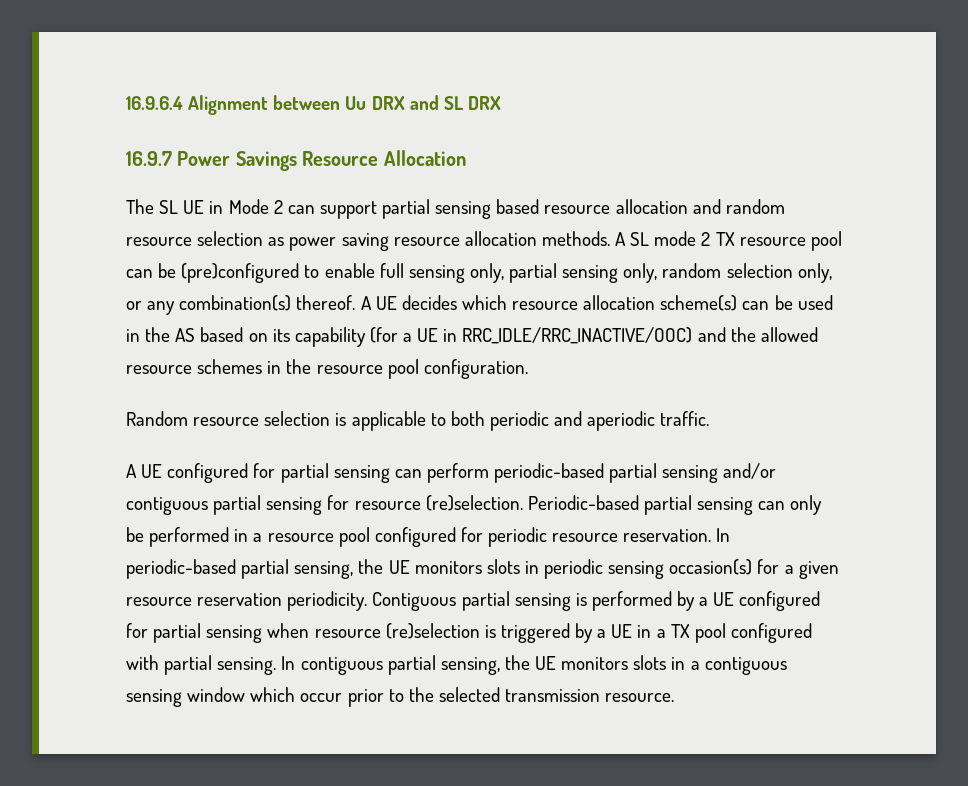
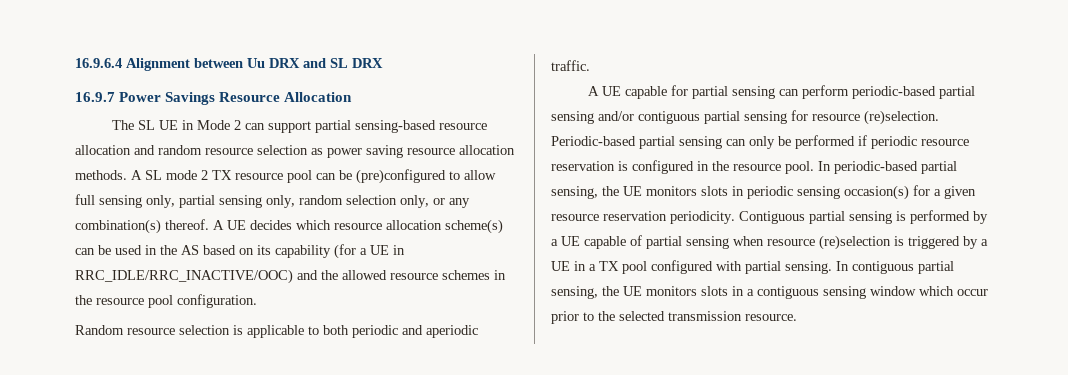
- The SL UE in Mode 2 can support partial sensing based resource allocation and random resource selection as power saving resource allocation methods.
+ The SL UE in Mode 2 can support partial sensing-based resource allocation and random resource selection as power saving resource allocation methods.
- A SL mode 2 TX resource pool can be (pre)configured to enable full sensing only, partial sensing only, random selection only, or any combination(s) thereof.
+ A SL mode 2 TX resource pool can be (pre)configured to allow full sensing only, partial sensing only, random selection only, or any combination(s) thereof.
- A UE configured for partial sensing can perform periodic-based partial sensing and/or contiguous partial sensing for resource (re)selection.
+ A UE capable for partial sensing can perform periodic-based partial sensing and/or contiguous partial sensing for resource (re)selection.
- Periodic-based partial sensing can only be performed in a resource pool configured for periodic resource reservation.
+ Periodic-based partial sensing can only be performed if periodic resource reservation is configured in the resource pool.
- Contiguous partial sensing is performed by a UE configured for partial sensing when resource (re)selection is triggered by a UE in a TX pool configured with partial sensing.
+ Contiguous partial sensing is performed by a UE capable of partial sensing when resource (re)selection is triggered by a UE in a TX pool configured with partial sensing.

